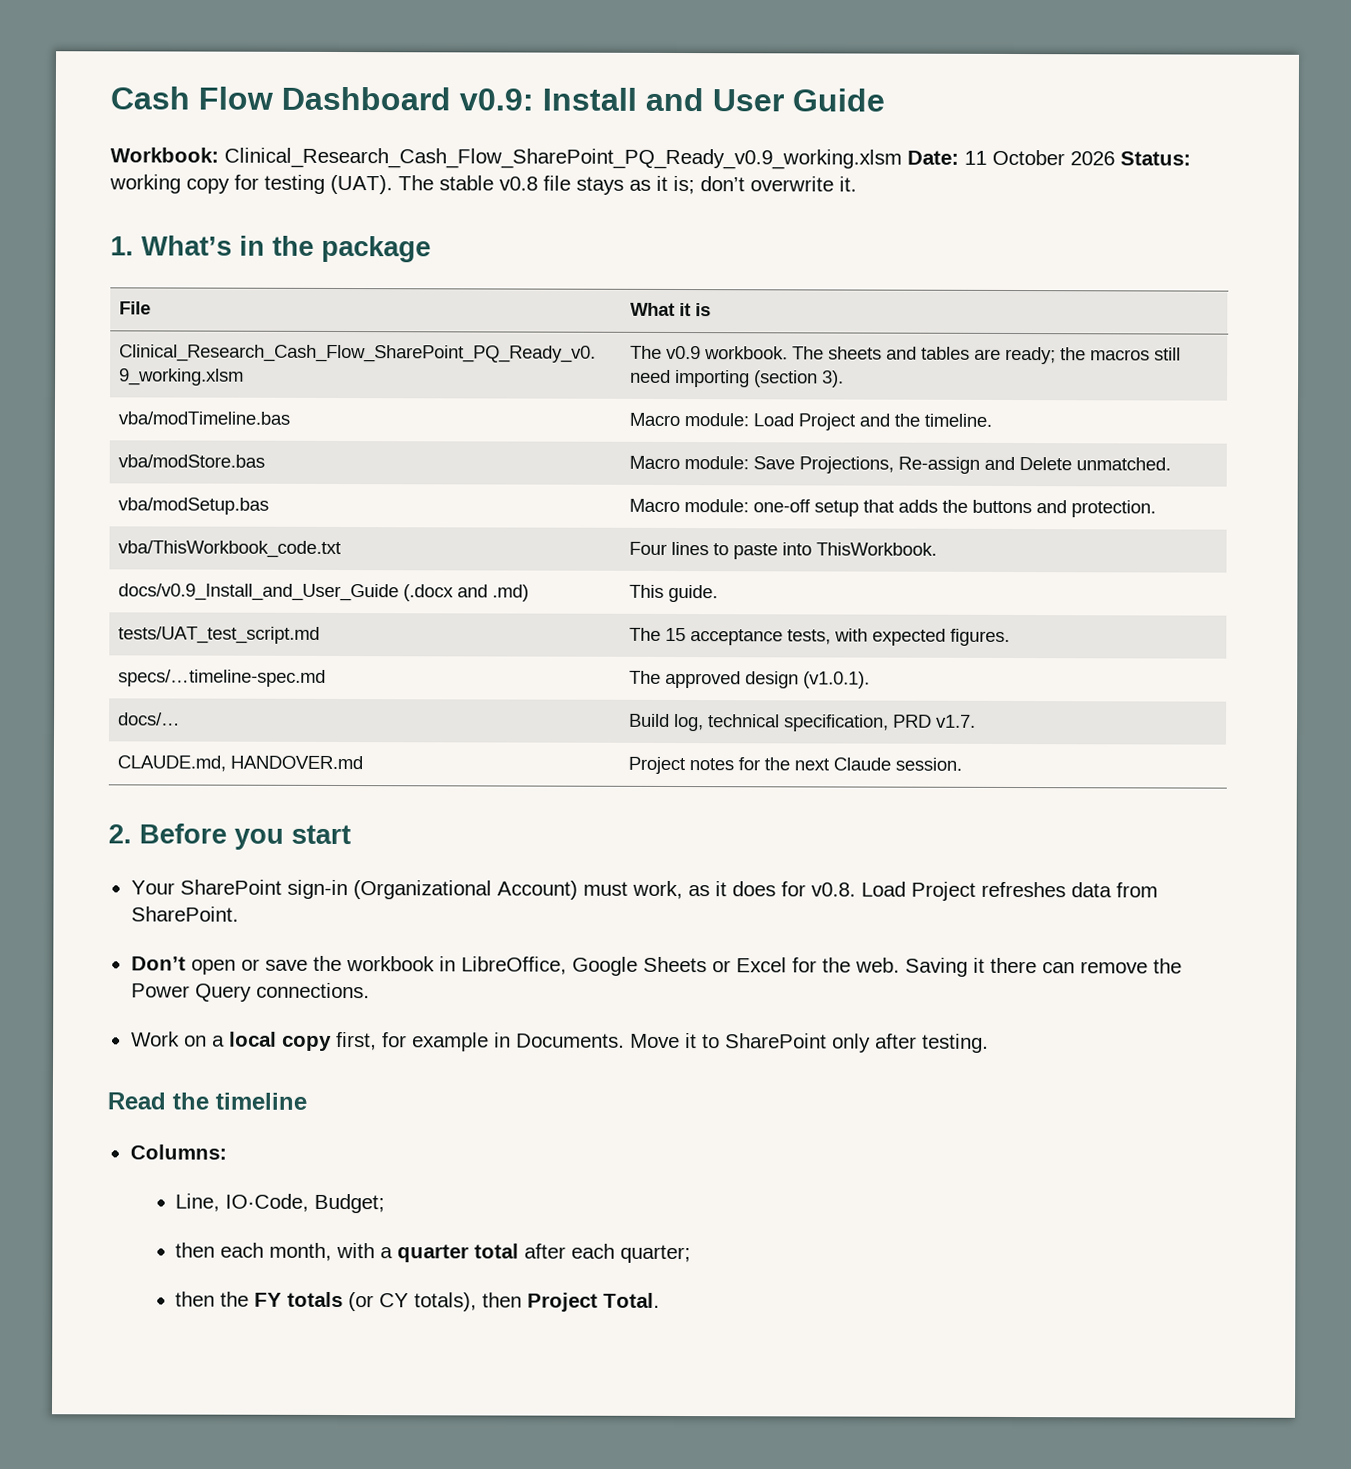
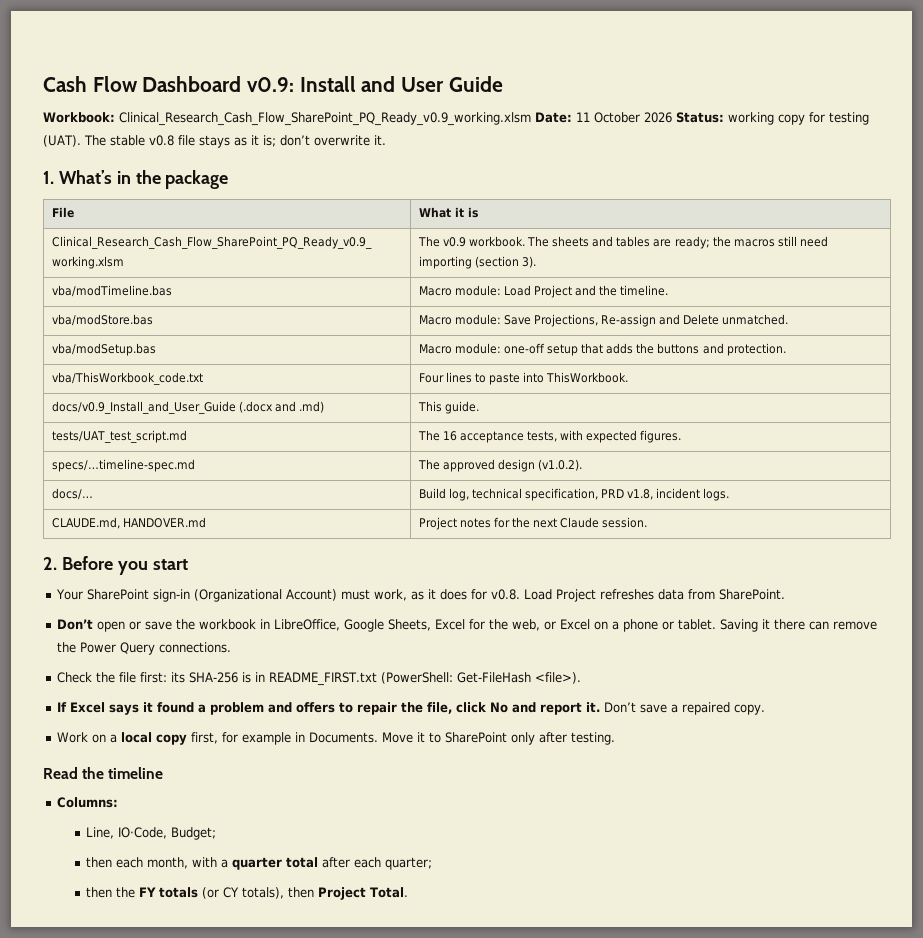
- tests/UAT_test_script.md | The 15 acceptance tests, with expected figures.
+ tests/UAT_test_script.md | The 16 acceptance tests, with expected figures.
- specs/…timeline-spec.md | The approved design (v1.0.1).
+ specs/…timeline-spec.md | The approved design (v1.0.2).
- docs/… | Build log, technical specification, PRD v1.7.
+ docs/… | Build log, technical specification, PRD v1.8, incident logs.
- Don’t open or save the workbook in LibreOffice, Google Sheets or Excel for the web.
+ Don’t open or save the workbook in LibreOffice, Google Sheets, Excel for the web, or Excel on a phone or tablet.
+ Check the file first: its SHA-256 is in README_FIRST.txt (PowerShell: Get-FileHash <file>).
+ If Excel says it found a problem and offers to repair the file, click No and report it. Don’t save a repaired copy.

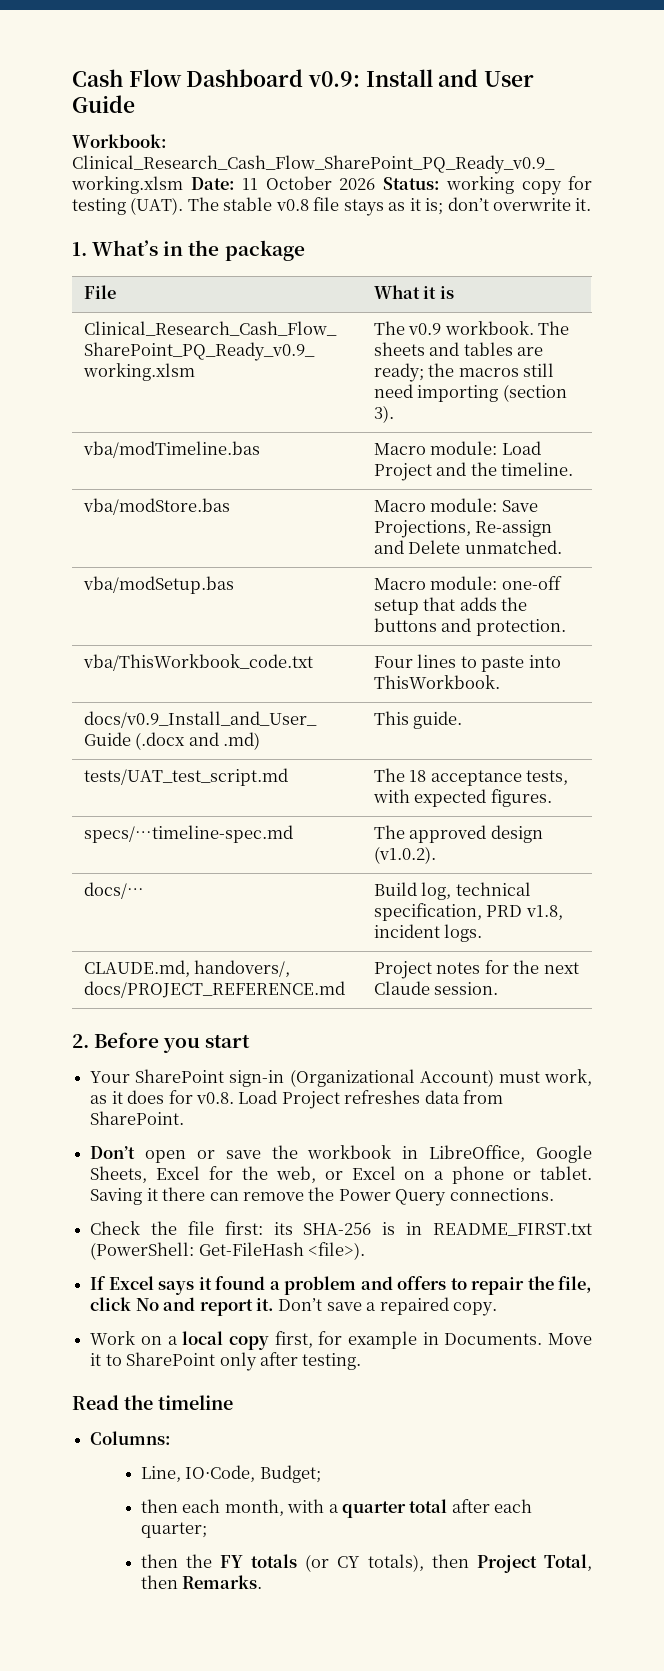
- tests/UAT_test_script.md | The 16 acceptance tests, with expected figures.
+ tests/UAT_test_script.md | The 18 acceptance tests, with expected figures.
- CLAUDE.md, HANDOVER.md | Project notes for the next Claude session.
+ CLAUDE.md, handovers/, docs/PROJECT_REFERENCE.md | Project notes for the next Claude session.
- then the FY totals (or CY totals), then Project Total.
+ then the FY totals (or CY totals), then Project Total, then Remarks.

